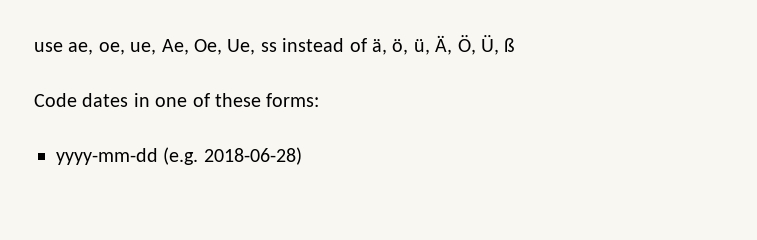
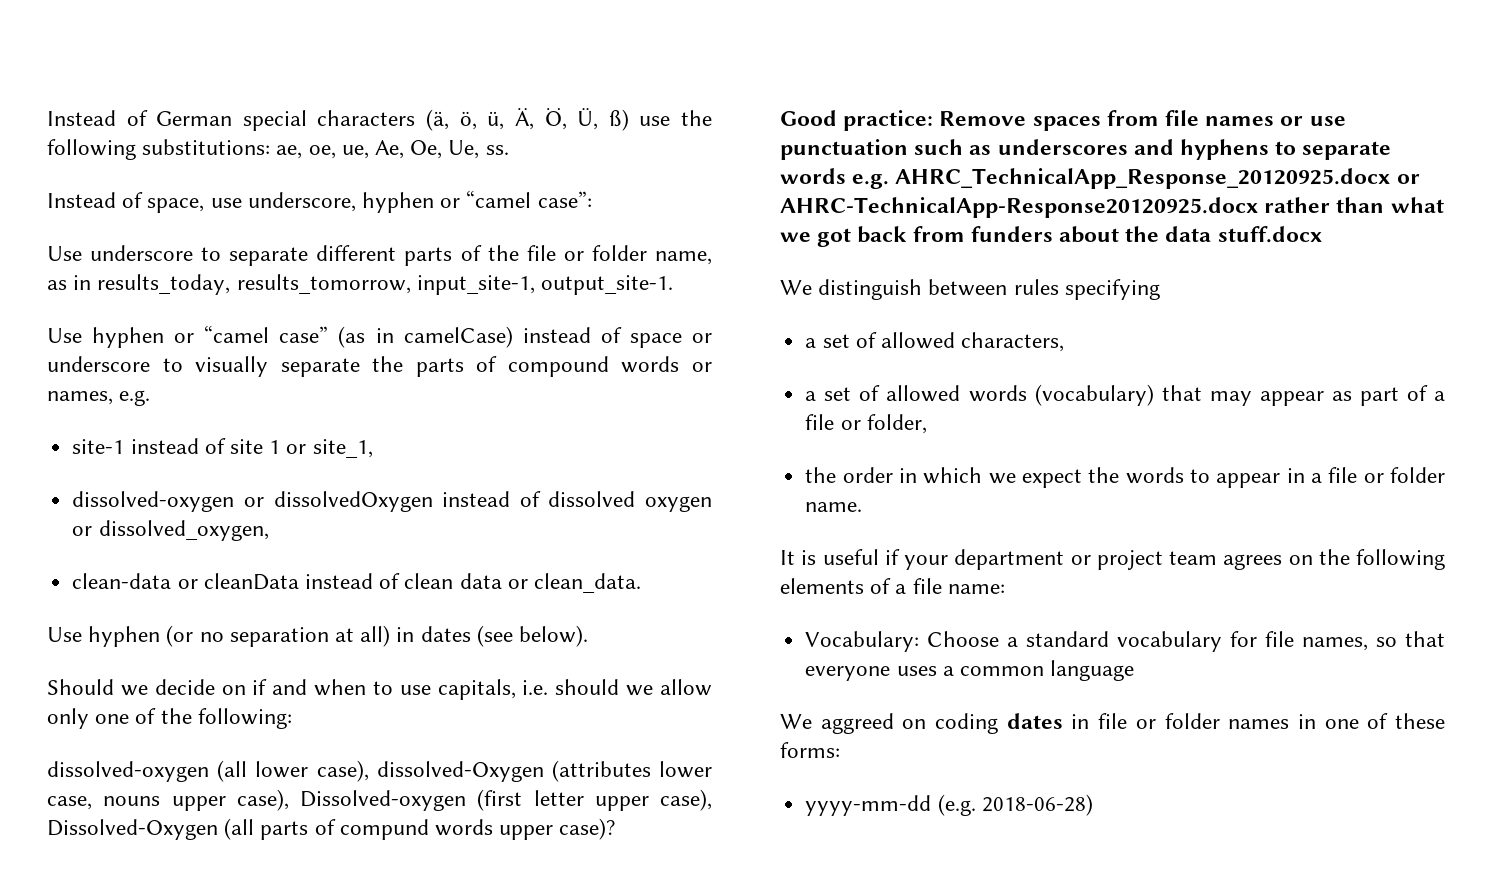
- use ae, oe, ue, Ae, Oe, Ue, ss instead of ä, ö, ü, Ä, Ö, Ü, ß
- Code dates in one of these forms:
+ Instead of German special characters (ä, ö, ü, Ä, Ö, Ü, ß) use the following substitutions: ae, oe, ue, Ae, Oe, Ue, ss.
+ Instead of space, use underscore, hyphen or “camel case”:
+ Use underscore to separate different parts of the file or folder name, as in results_today, results_tomorrow, input_site-1, output_site-1.
+ Use hyphen or “camel case” (as in camelCase) instead of space or underscore to visually separate the parts of compound words or names, e.g.
+ site-1 instead of site 1 or site_1,
+ dissolved-oxygen or dissolvedOxygen instead of dissolved oxygen or dissolved_oxygen,
+ clean-data or cleanData instead of clean data or clean_data.
+ Use hyphen (or no separation at all) in dates (see below).
+ Should we decide on if and when to use capitals, i.e. should we allow only one of the following:
+ dissolved-oxygen (all lower case), dissolved-Oxygen (attributes lower case, nouns upper case), Dissolved-oxygen (first letter upper case), Dissolved-Oxygen (all parts of compund words upper case)?
+ Good practice: Remove spaces from file names or use punctuation such as underscores and hyphens to separate words e.g. AHRC_TechnicalApp_Response_20120925.docx or AHRC-TechnicalApp-Response20120925.docx rather than what we got back from funders about the data stuff.docx
+ We distinguish between rules specifying
+ a set of allowed characters,
+ a set of allowed words (vocabulary) that may appear as part of a file or folder,
+ the order in which we expect the words to appear in a file or folder name.
+ It is useful if your department or project team agrees on the following elements of a file name:
+ Vocabulary: Choose a standard vocabulary for file names, so that everyone uses a common language
+ We aggreed on coding dates in file or folder names in one of these forms:

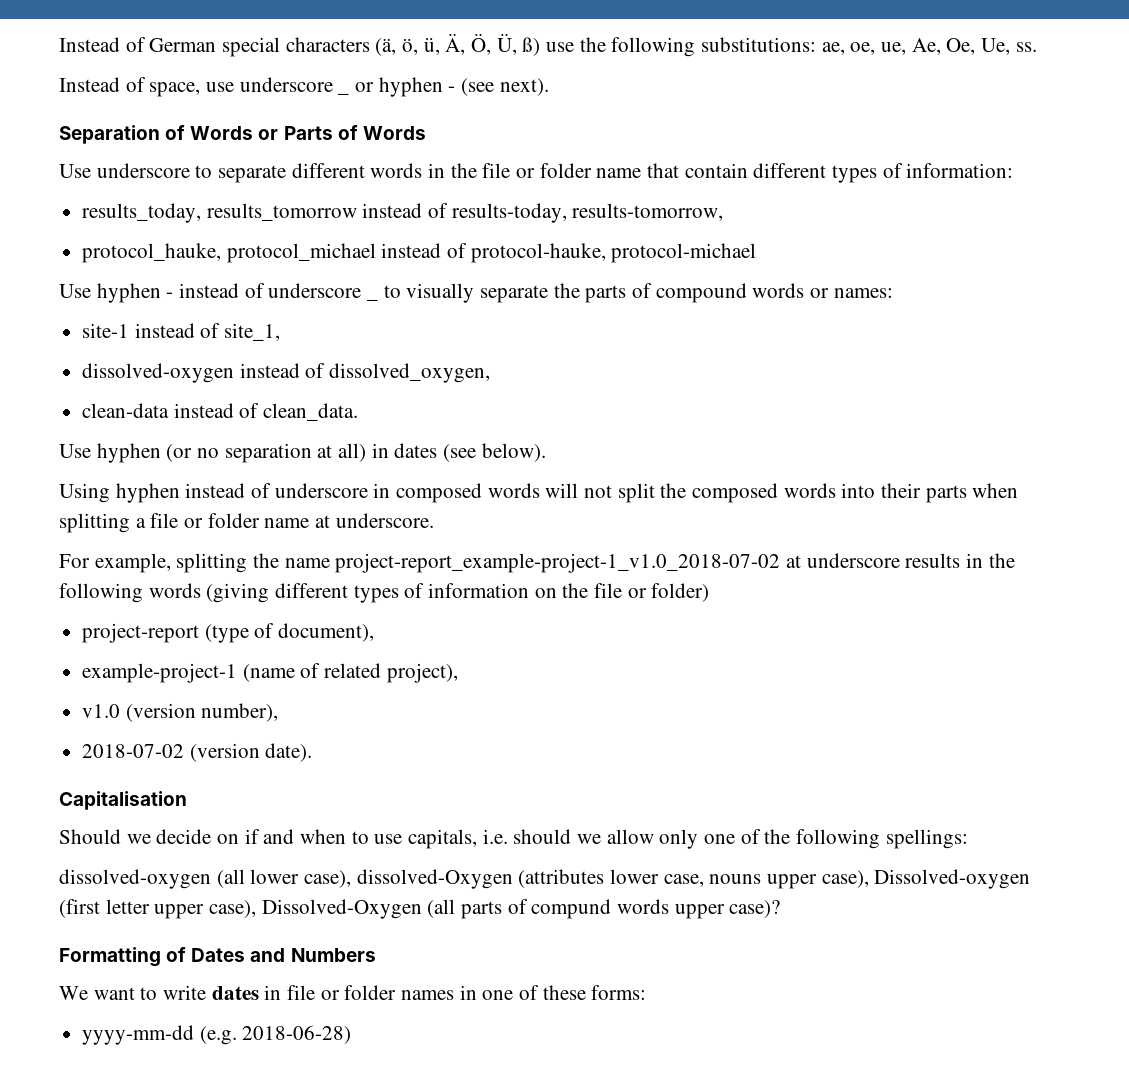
- Instead of space, use underscore, hyphen or “camel case”:
+ Instead of space, use underscore _ or hyphen - (see next).
+ Separation of Words or Parts of Words
- Use underscore to separate different parts of the file or folder name, as in results_today, results_tomorrow, input_site-1, output_site-1.
- Use hyphen or “camel case” (as in camelCase) instead of space or underscore to visually separate the parts of compound words or names, e.g.
+ Use underscore to separate different words in the file or folder name that contain different types of information:
+ results_today, results_tomorrow instead of results-today, results-tomorrow,
+ protocol_hauke, protocol_michael instead of protocol-hauke, protocol-michael
+ Use hyphen - instead of underscore _ to visually separate the parts of compound words or names:
- site-1 instead of site 1 or site_1,
+ site-1 instead of site_1,
- dissolved-oxygen or dissolvedOxygen instead of dissolved oxygen or dissolved_oxygen,
- clean-data or cleanData instead of clean data or clean_data.
+ dissolved-oxygen instead of dissolved_oxygen,
+ clean-data instead of clean_data.
+ Using hyphen instead of underscore in composed words will not split the composed words into their parts when splitting a file or folder name at underscore.
+ For example, splitting the name project-report_example-project-1_v1.0_2018-07-02 at underscore results in the following words (giving different types of information on the file or folder)
+ project-report (type of document),
+ example-project-1 (name of related project),
+ v1.0 (version number),
+ 2018-07-02 (version date).
+ Capitalisation
- Should we decide on if and when to use capitals, i.e. should we allow only one of the following:
+ Should we decide on if and when to use capitals, i.e. should we allow only one of the following spellings:
- Good practice: Remove spaces from file names or use punctuation such as underscores and hyphens to separate words e.g. AHRC_TechnicalApp_Response_20120925.docx or AHRC-TechnicalApp-Response20120925.docx rather than what we got back from funders about the data stuff.docx
- We distinguish between rules specifying
- a set of allowed characters,
- a set of allowed words (vocabulary) that may appear as part of a file or folder,
- the order in which we expect the words to appear in a file or folder name.
- It is useful if your department or project team agrees on the following elements of a file name:
- Vocabulary: Choose a standard vocabulary for file names, so that everyone uses a common language
- We aggreed on coding dates in file or folder names in one of these forms:
+ Formatting of Dates and Numbers
+ We want to write dates in file or folder names in one of these forms:

